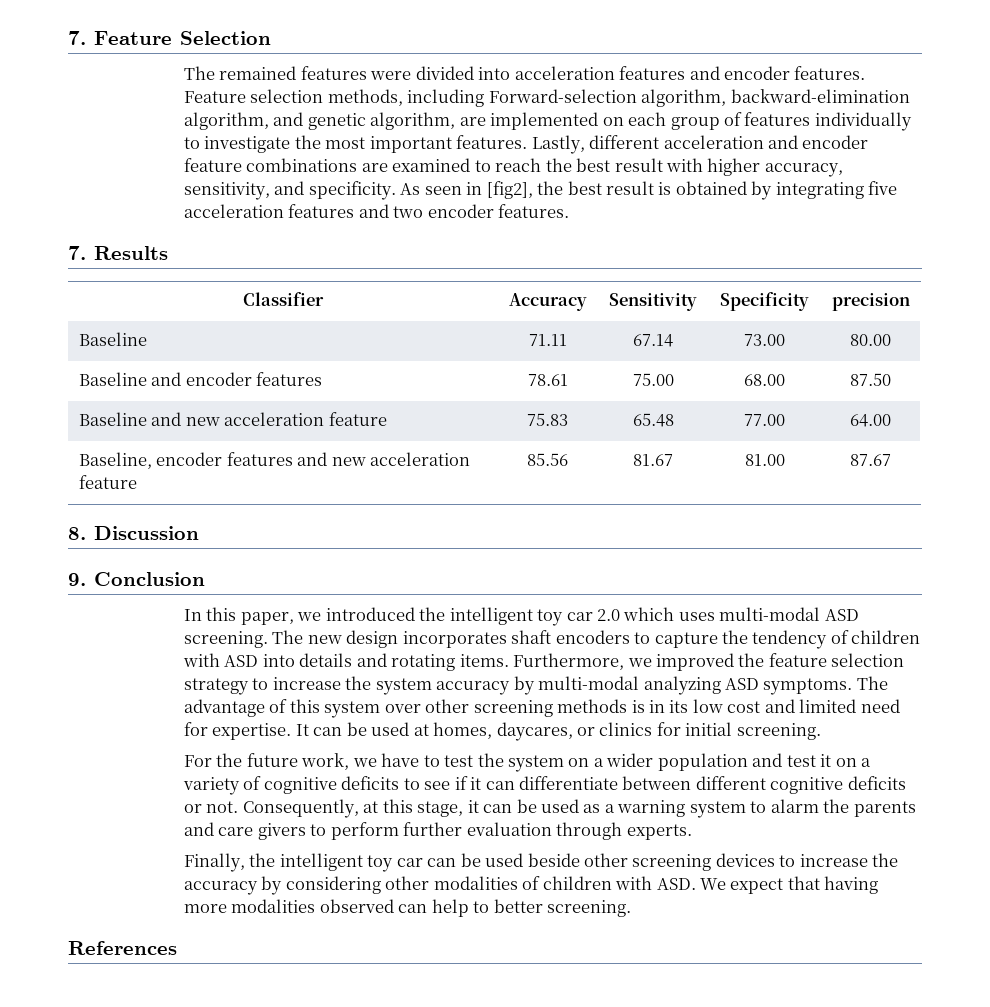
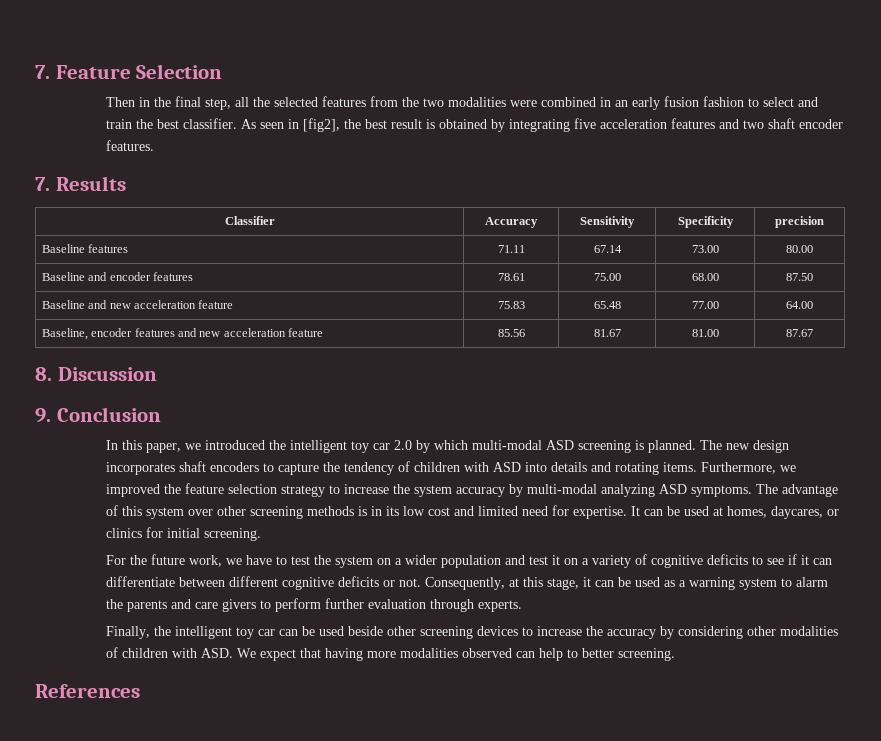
- The remained features were divided into acceleration features and encoder features. Feature selection methods, including Forward-selection algorithm, backward-elimination algorithm, and genetic algorithm, are implemented on each group of features individually to investigate the most important features. Lastly, different acceleration and encoder feature combinations are examined to reach the best result with higher accuracy, sensitivity, and specificity.
+ Then in the final step, all the selected features from the two modalities were combined in an early fusion fashion to select and train the best classifier.
- As seen in [fig2], the best result is obtained by integrating five acceleration features and two encoder features.
+ As seen in [fig2], the best result is obtained by integrating five acceleration features and two shaft encoder features.
- Baseline | 71.11 | 67.14 | 73.00 | 80.00
+ Baseline features | 71.11 | 67.14 | 73.00 | 80.00
- In this paper, we introduced the intelligent toy car 2.0 which uses multi-modal ASD screening.
+ In this paper, we introduced the intelligent toy car 2.0 by which multi-modal ASD screening is planned.

